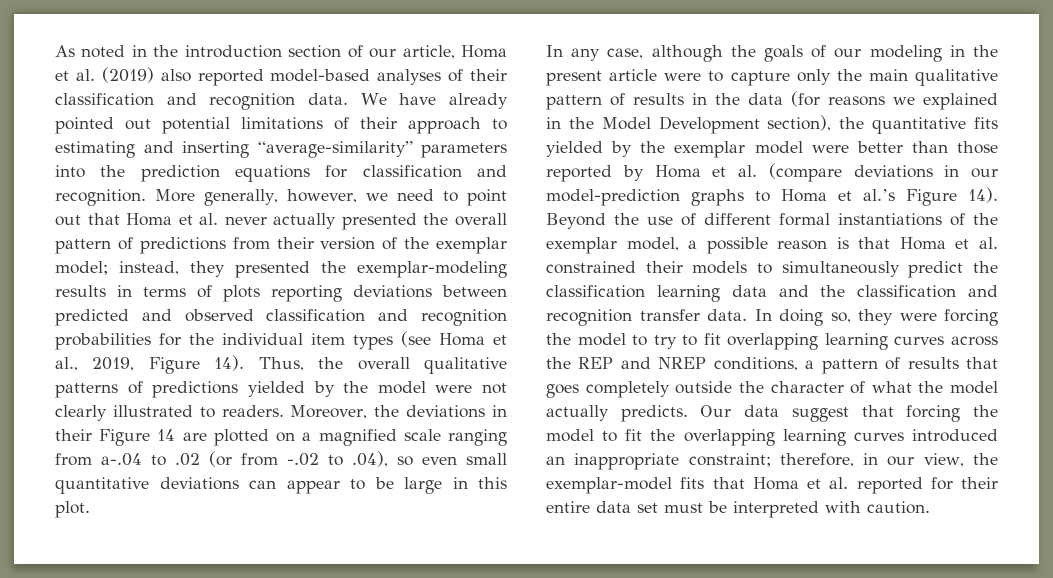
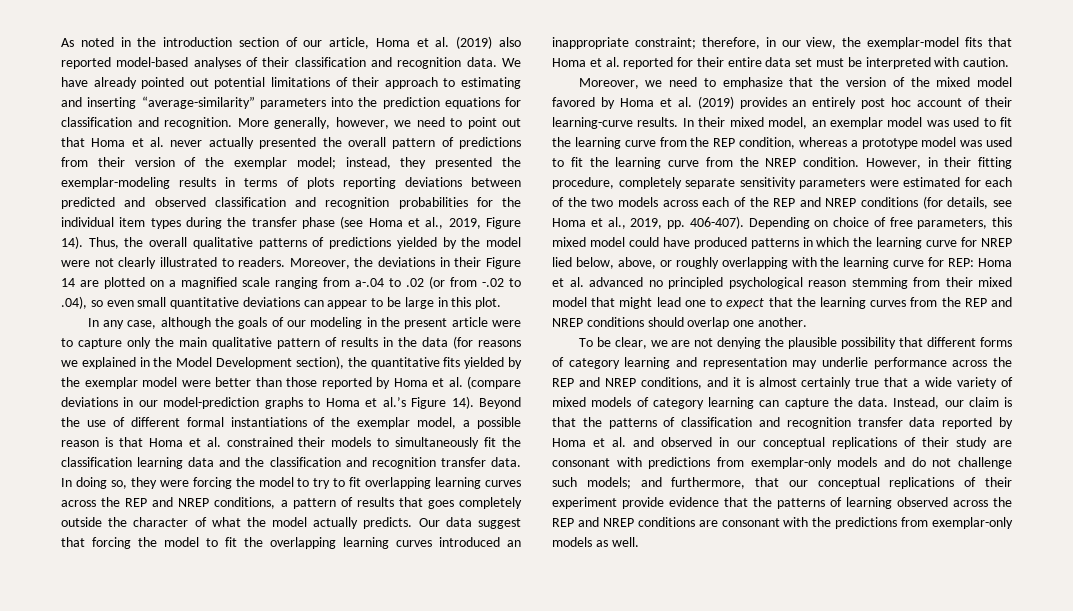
- More generally, however, we need to point out that Homa et al. never actually presented the overall pattern of predictions from their version of the exemplar model; instead, they presented the exemplar-modeling results in terms of plots reporting deviations between predicted and observed classification and recognition probabilities for the individual item types (see Homa et al., 2019, Figure 14).
+ More generally, however, we need to point out that Homa et al. never actually presented the overall pattern of predictions from their version of the exemplar model; instead, they presented the exemplar-modeling results in terms of plots reporting deviations between predicted and observed classification and recognition probabilities for the individual item types during the transfer phase (see Homa et al., 2019, Figure 14).
- Beyond the use of different formal instantiations of the exemplar model, a possible reason is that Homa et al. constrained their models to simultaneously predict the classification learning data and the classification and recognition transfer data.
+ Beyond the use of different formal instantiations of the exemplar model, a possible reason is that Homa et al. constrained their models to simultaneously fit the classification learning data and the classification and recognition transfer data.
+ Moreover, we need to emphasize that the version of the mixed model favored by Homa et al. (2019) provides an entirely post hoc account of their learning-curve results. In their mixed model, an exemplar model was used to fit the learning curve from the REP condition, whereas a prototype model was used to fit the learning curve from the NREP condition. However, in their fitting procedure, completely separate sensitivity parameters were estimated for each of the two models across each of the REP and NREP conditions (for details, see Homa et al., 2019, pp. 406-407). Depending on choice of free parameters, this mixed model could have produced patterns in which the learning curve for NREP lied below, above, or roughly overlapping with the learning curve for REP: Homa et al. advanced no principled psychological reason stemming from their mixed model that might lead one to expect that the learning curves from the REP and NREP conditions should overlap one another.
+ To be clear, we are not denying the plausible possibility that different forms of category learning and representation may underlie performance across the REP and NREP conditions, and it is almost certainly true that a wide variety of mixed models of category learning can capture the data. Instead, our claim is that the patterns of classification and recognition transfer data reported by Homa et al. and observed in our conceptual replications of their study are consonant with predictions from exemplar-only models and do not challenge such models; and furthermore, that our conceptual replications of their experiment provide evidence that the patterns of learning observed across the REP and NREP conditions are consonant with the predictions from exemplar-only models as well.

